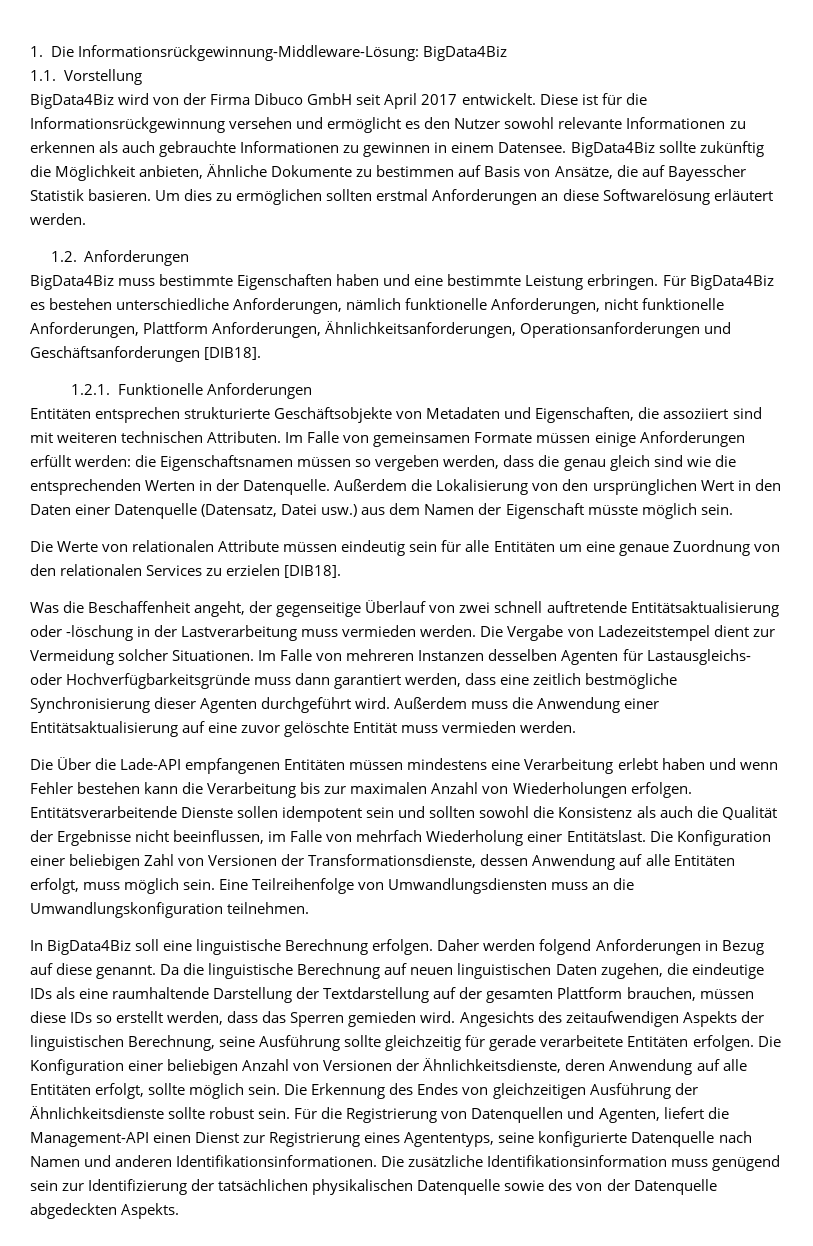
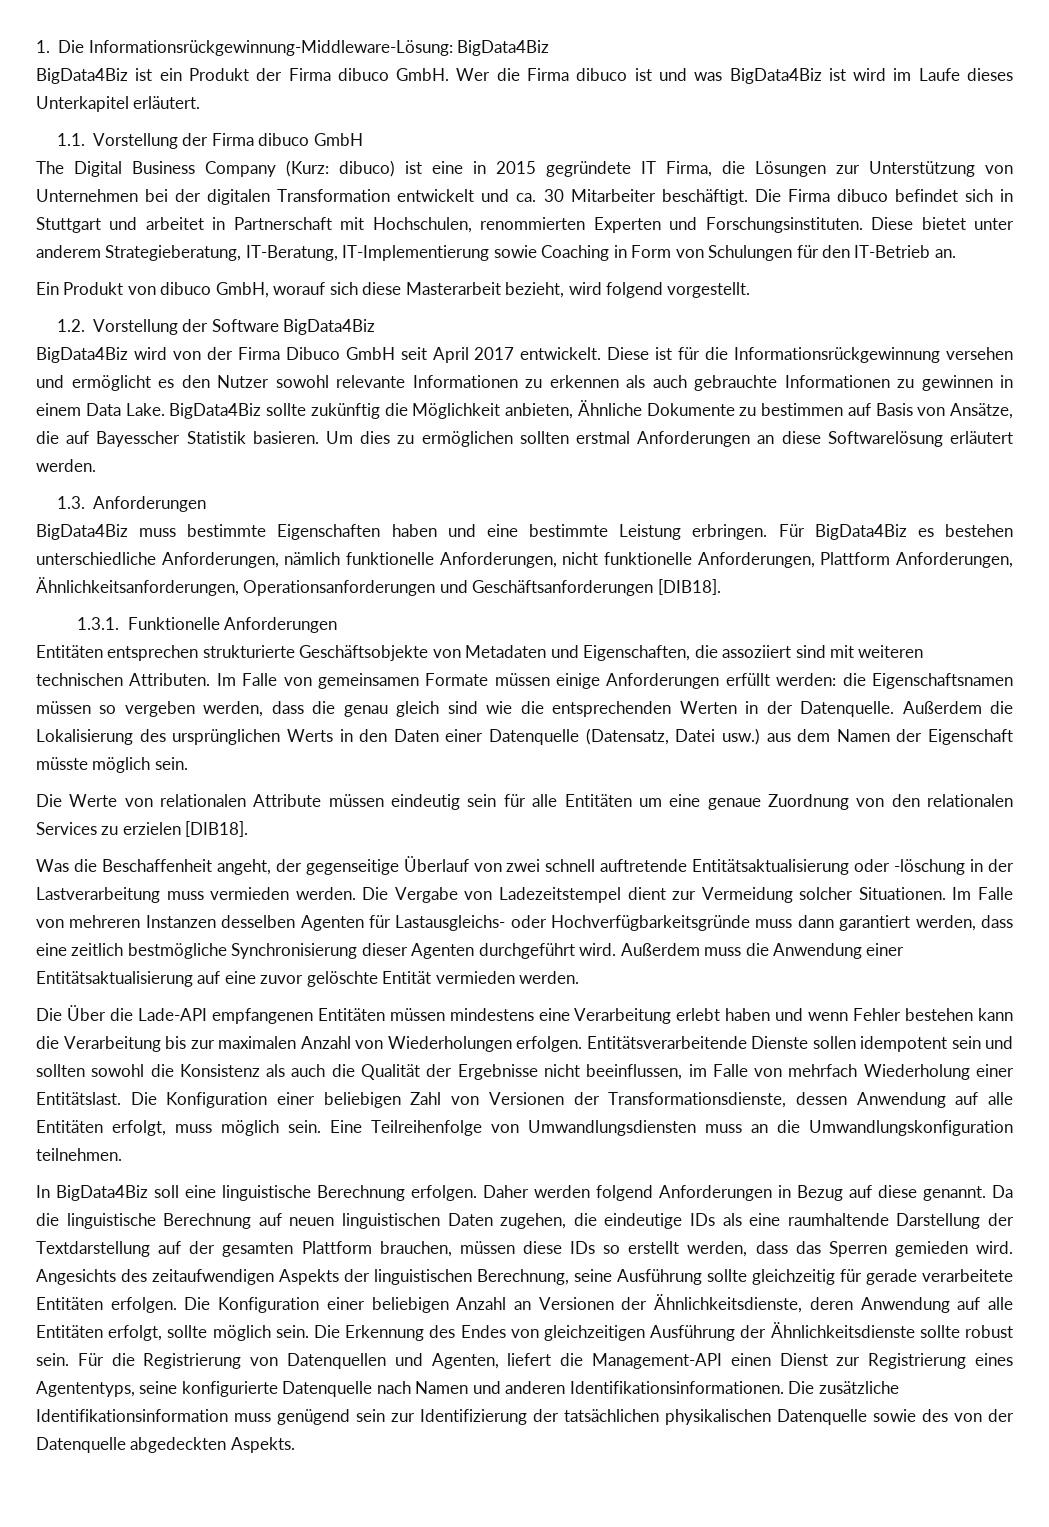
- 1.1. Vorstellung
+ BigData4Biz ist ein Produkt der Firma dibuco GmbH. Wer die Firma dibuco ist und was BigData4Biz ist wird im Laufe dieses Unterkapitel erläutert.
+ 1.1. Vorstellung der Firma dibuco GmbH
+ The Digital Business Company (Kurz: dibuco) ist eine in 2015 gegründete IT Firma, die Lösungen zur Unterstützung von Unternehmen bei der digitalen Transformation entwickelt und ca. 30 Mitarbeiter beschäftigt. Die Firma dibuco befindet sich in Stuttgart und arbeitet in Partnerschaft mit Hochschulen, renommierten Experten und Forschungsinstituten. Diese bietet unter anderem Strategieberatung, IT-Beratung, IT-Implementierung sowie Coaching in Form von Schulungen für den IT-Betrieb an.
+ Ein Produkt von dibuco GmbH, worauf sich diese Masterarbeit bezieht, wird folgend vorgestellt.
+ 1.2. Vorstellung der Software BigData4Biz
- Diese ist für die Informationsrückgewinnung versehen und ermöglicht es den Nutzer sowohl relevante Informationen zu erkennen als auch gebrauchte Informationen zu gewinnen in einem Datensee.
+ Diese ist für die Informationsrückgewinnung versehen und ermöglicht es den Nutzer sowohl relevante Informationen zu erkennen als auch gebrauchte Informationen zu gewinnen in einem Data Lake.
- 1.2. Anforderungen
+ 1.3. Anforderungen
- 1.2.1. Funktionelle Anforderungen
+ 1.3.1. Funktionelle Anforderungen
- Außerdem die Lokalisierung von den ursprünglichen Wert in den Daten einer Datenquelle (Datensatz, Datei usw.) aus dem Namen der Eigenschaft müsste möglich sein.
+ Außerdem die Lokalisierung des ursprünglichen Werts in den Daten einer Datenquelle (Datensatz, Datei usw.) aus dem Namen der Eigenschaft müsste möglich sein.
- Außerdem muss die Anwendung einer Entitätsaktualisierung auf eine zuvor gelöschte Entität muss vermieden werden.
+ Außerdem muss die Anwendung einer Entitätsaktualisierung auf eine zuvor gelöschte Entität vermieden werden.
- Die Konfiguration einer beliebigen Anzahl von Versionen der Ähnlichkeitsdienste, deren Anwendung auf alle Entitäten erfolgt, sollte möglich sein.
+ Die Konfiguration einer beliebigen Anzahl an Versionen der Ähnlichkeitsdienste, deren Anwendung auf alle Entitäten erfolgt, sollte möglich sein.

